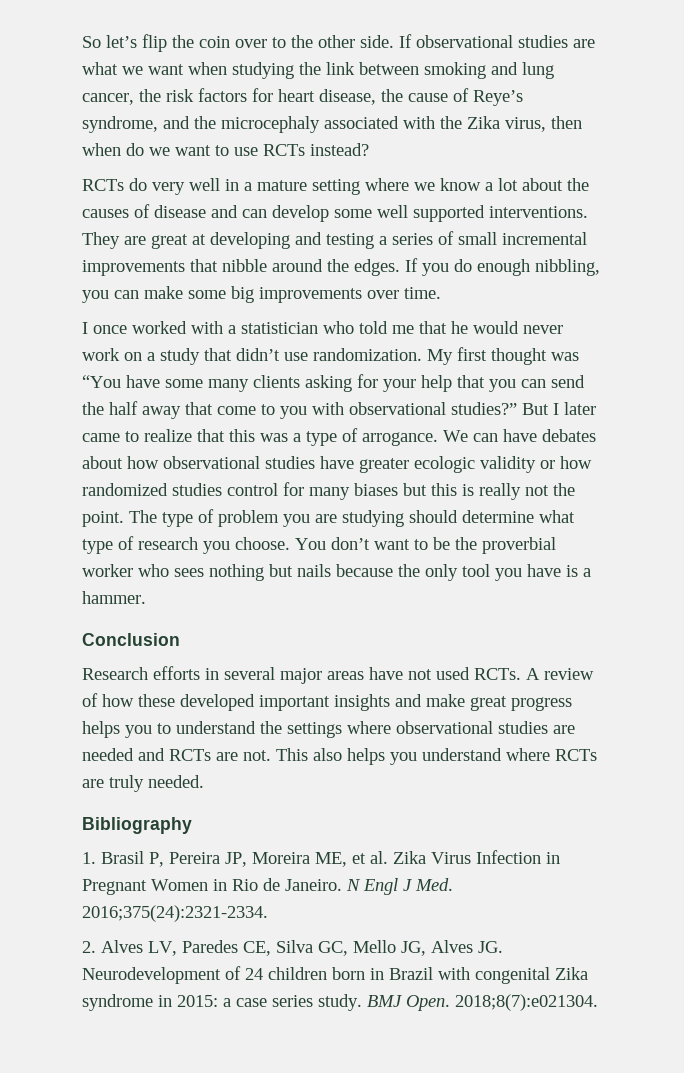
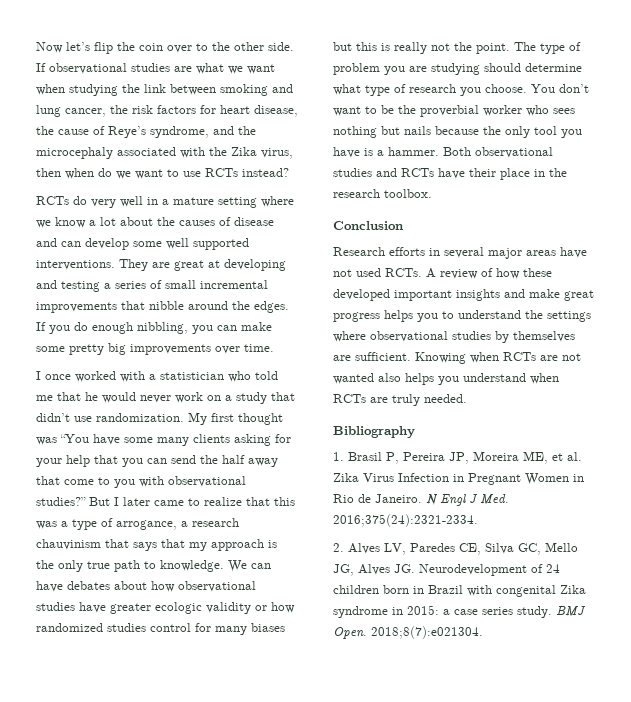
- So let’s flip the coin over to the other side.
+ Now let’s flip the coin over to the other side.
- If you do enough nibbling, you can make some big improvements over time.
+ If you do enough nibbling, you can make some pretty big improvements over time.
- But I later came to realize that this was a type of arrogance.
+ But I later came to realize that this was a type of arrogance, a research chauvinism that says that my approach is the only true path to knowledge.
+ Both observational studies and RCTs have their place in the research toolbox.
- A review of how these developed important insights and make great progress helps you to understand the settings where observational studies are needed and RCTs are not. This also helps you understand where RCTs are truly needed.
+ A review of how these developed important insights and make great progress helps you to understand the settings where observational studies by themselves are sufficient. Knowing when RCTs are not wanted also helps you understand when RCTs are truly needed.

